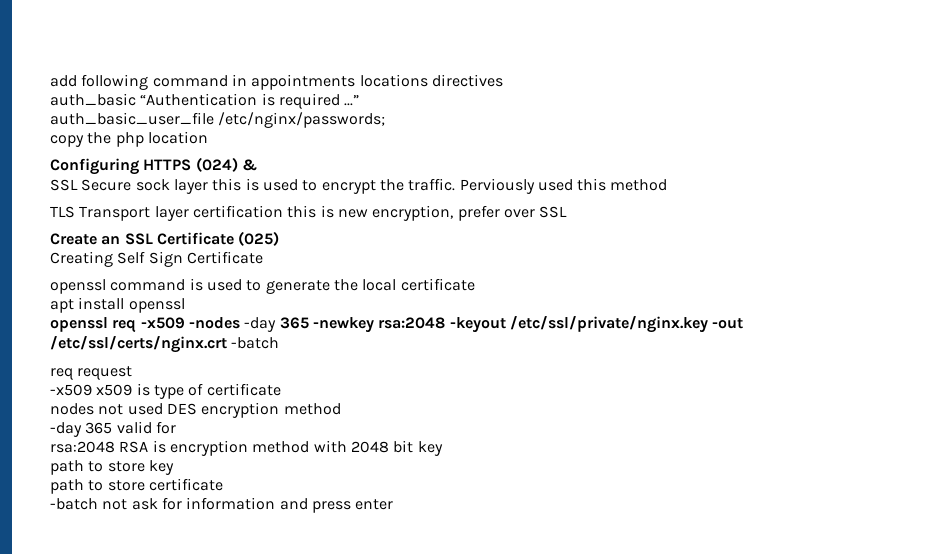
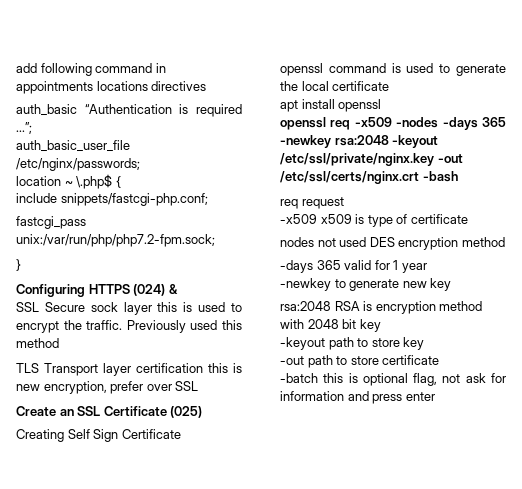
- auth_basic “Authentication is required ...”
+ auth_basic “Authentication is required ...”;
- copy the php location
+ location ~ \.php$ {
+ include snippets/fastcgi-php.conf;
+ fastcgi_pass unix:/var/run/php/php7.2-fpm.sock;
+ }
- Perviously used this method
+ Previously used this method
- openssl req -x509 -nodes -day 365 -newkey rsa:2048 -keyout /etc/ssl/private/nginx.key -out /etc/ssl/certs/nginx.crt -batch
+ openssl req -x509 -nodes -days 365 -newkey rsa:2048 -keyout /etc/ssl/private/nginx.key -out /etc/ssl/certs/nginx.crt -bash
- -day 365 valid for
+ -days 365 valid for 1 year
+ -newkey to generate new key
- path to store key
+ -keyout path to store key
- path to store certificate
+ -out path to store certificate
- -batch not ask for information and press enter
+ -batch this is optional flag, not ask for information and press enter

